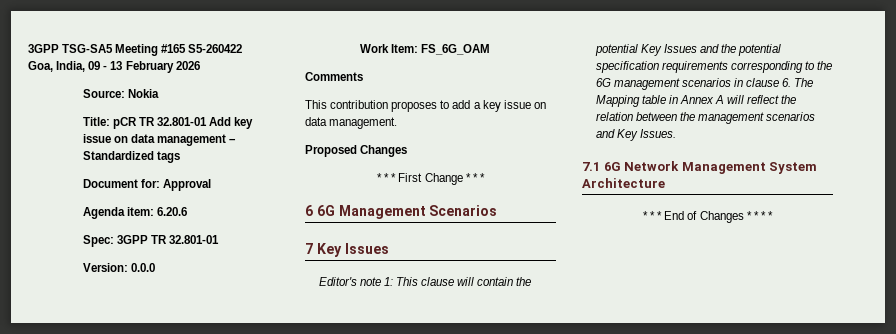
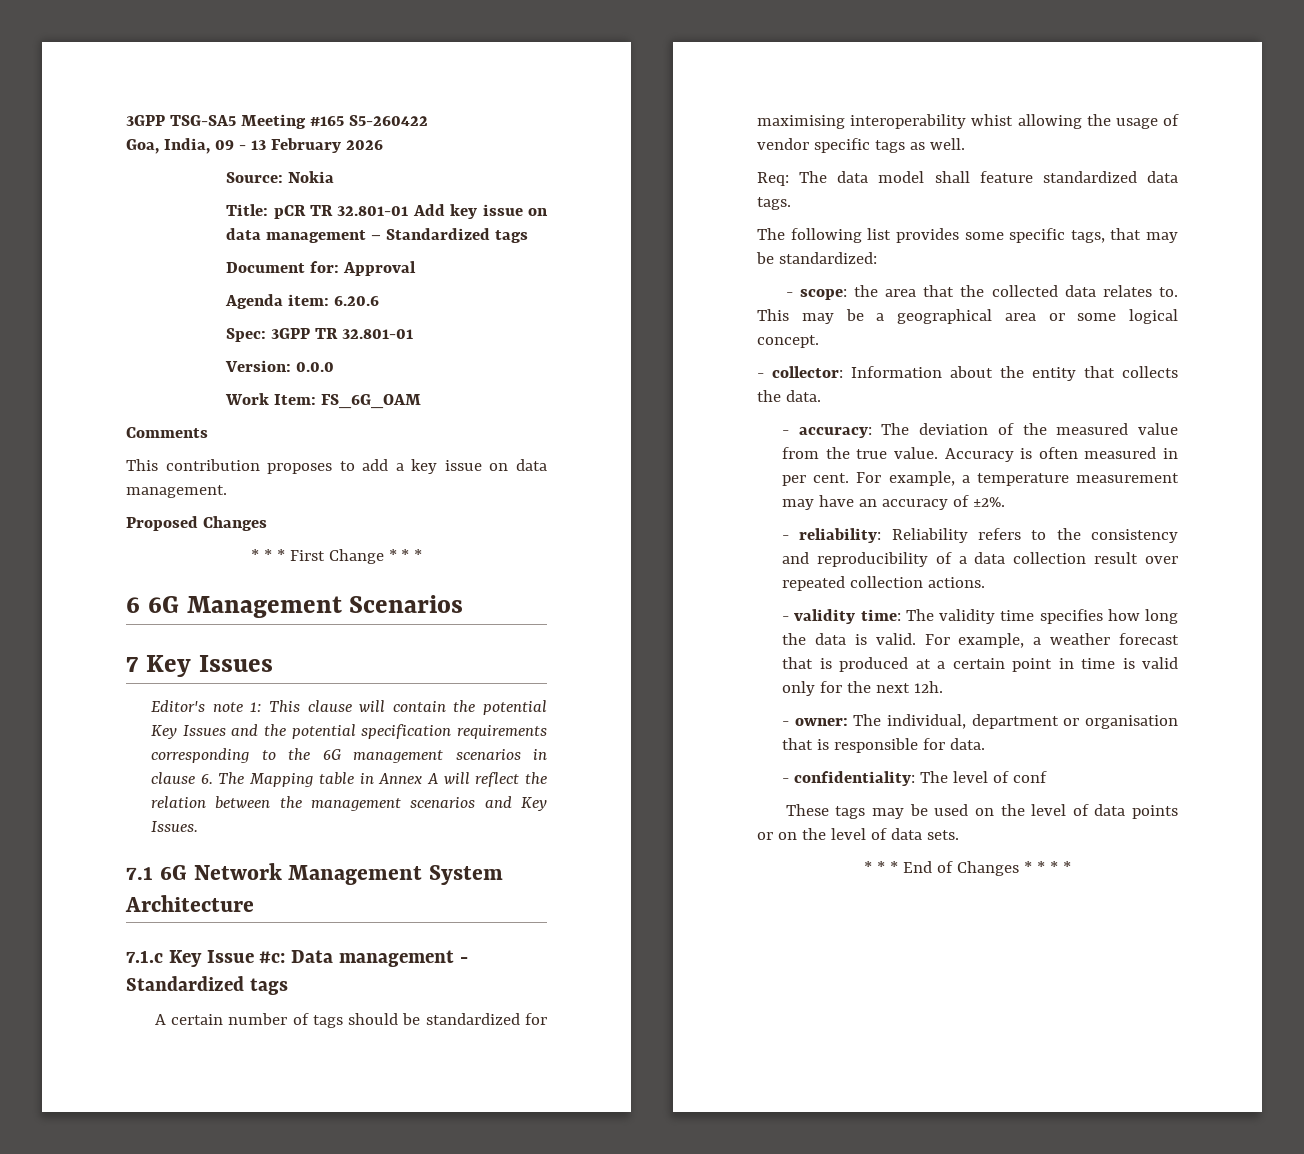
+ 7.1.c Key Issue #c: Data management - Standardized tags
+ A certain number of tags should be standardized for maximising interoperability whist allowing the usage of vendor specific tags as well.
+ Req: The data model shall feature standardized data tags.
+ The following list provides some specific tags, that may be standardized:
+ - scope: the area that the collected data relates to. This may be a geographical area or some logical concept.
+ - collector: Information about the entity that collects the data.
+ - accuracy: The deviation of the measured value from the true value. Accuracy is often measured in per cent. For example, a temperature measurement may have an accuracy of ±2%.
+ - reliability: Reliability refers to the consistency and reproducibility of a data collection result over repeated collection actions.
+ - validity time: The validity time specifies how long the data is valid. For example, a weather forecast that is produced at a certain point in time is valid only for the next 12h.
+ - owner: The individual, department or organisation that is responsible for data.
+ - confidentiality: The level of conf
+ These tags may be used on the level of data points or on the level of data sets.

